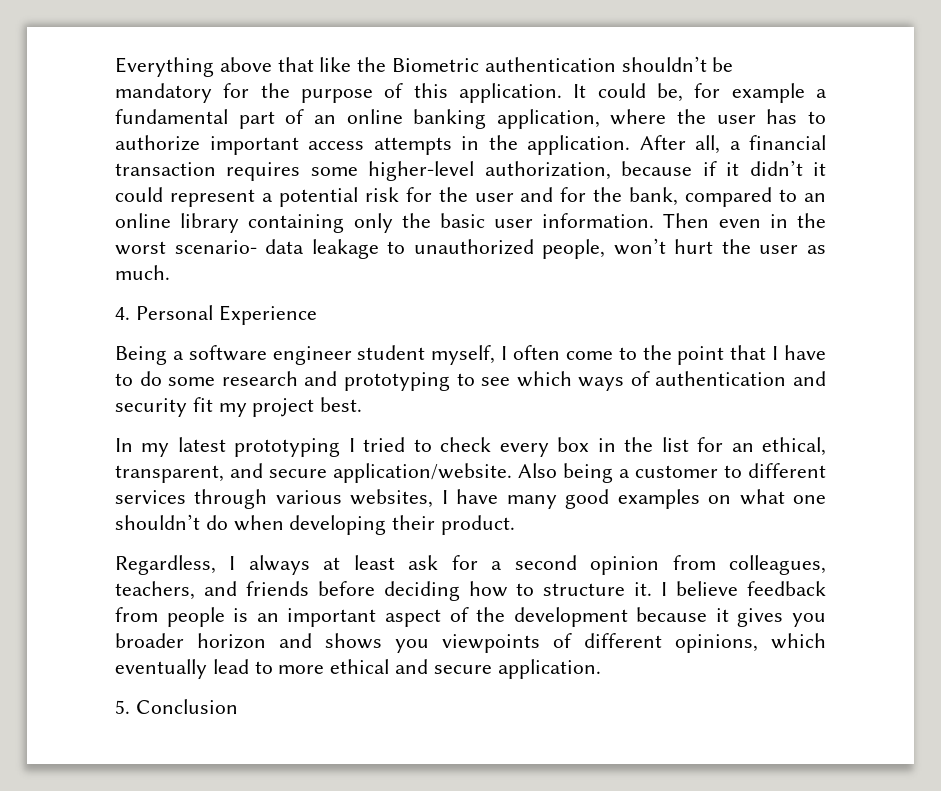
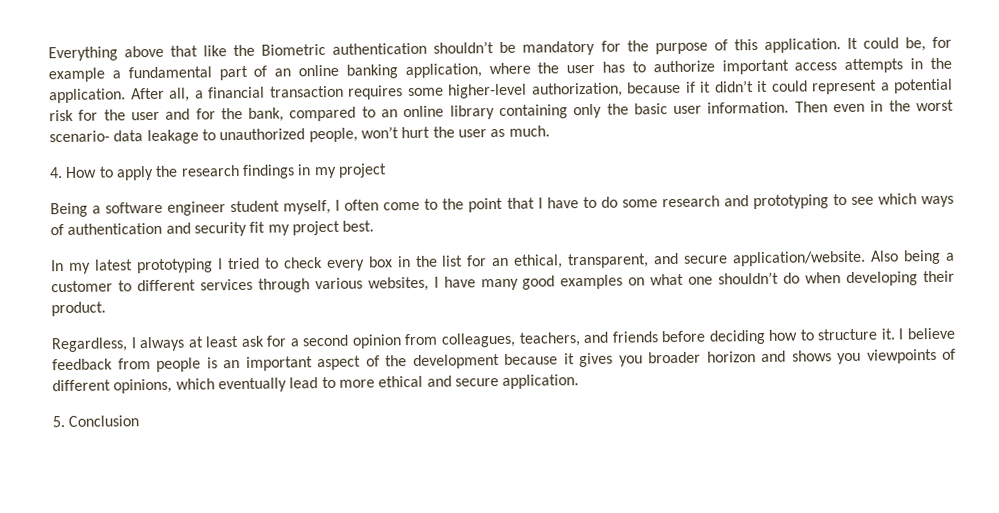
- 4. Personal Experience
+ 4. How to apply the research findings in my project

